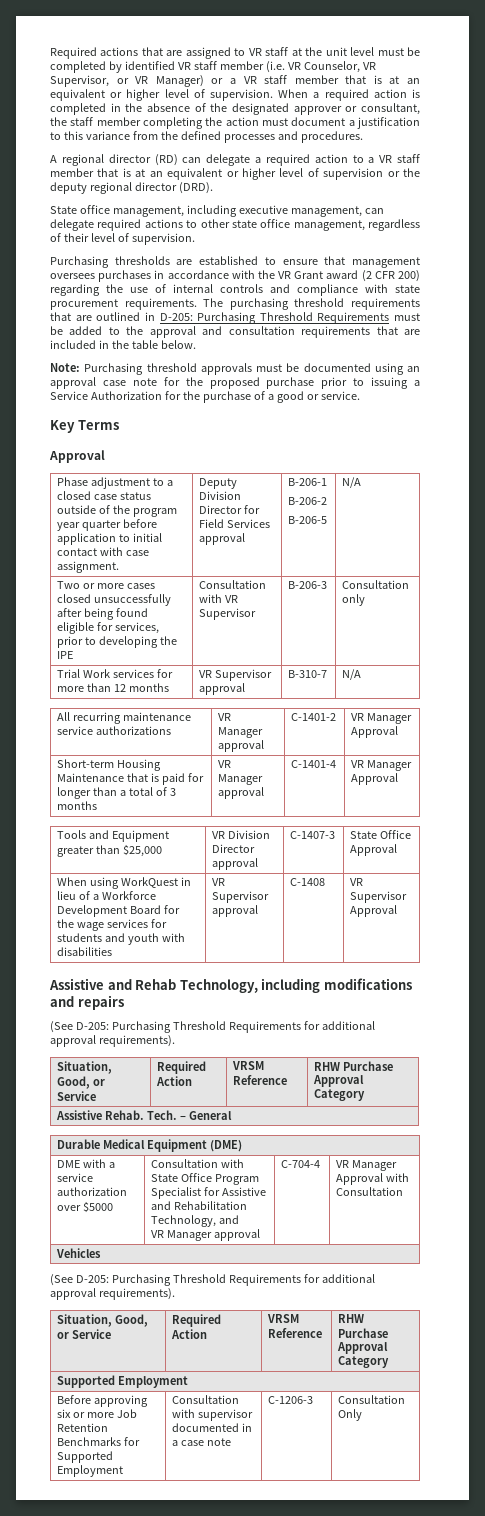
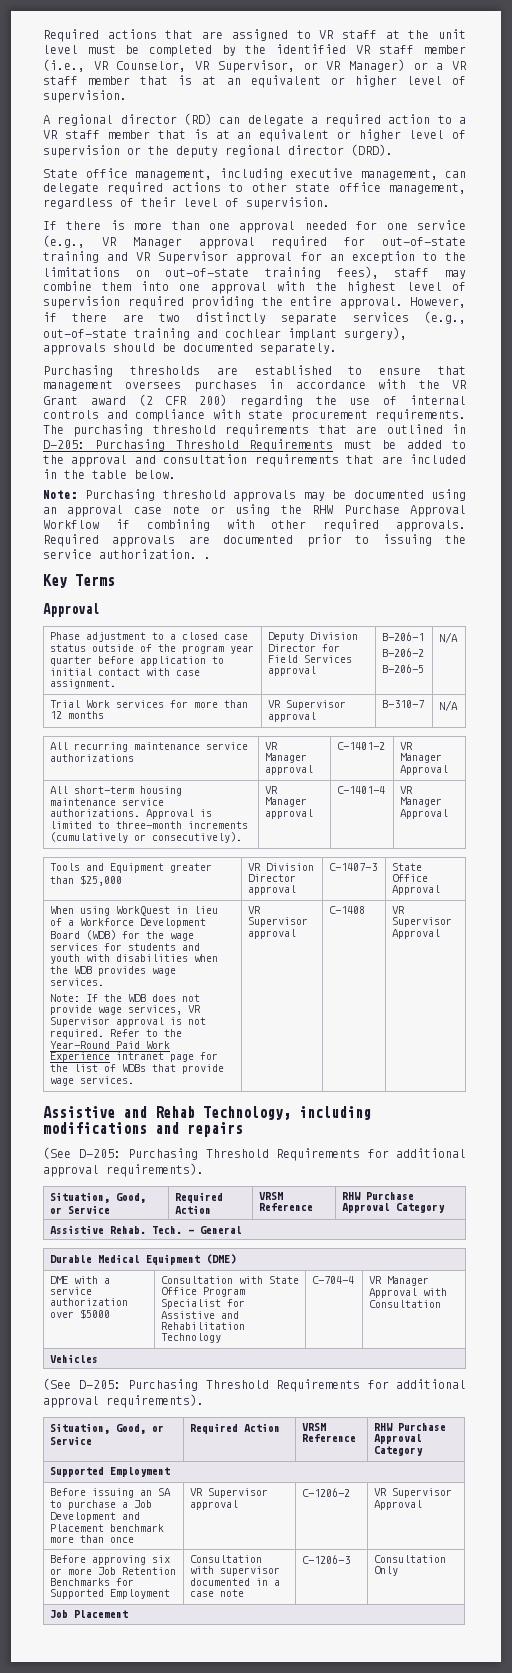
- Required actions that are assigned to VR staff at the unit level must be completed by identified VR staff member (i.e. VR Counselor, VR Supervisor, or VR Manager) or a VR staff member that is at an equivalent or higher level of supervision. When a required action is completed in the absence of the designated approver or consultant, the staff member completing the action must document a justification to this variance from the defined processes and procedures.
+ Required actions that are assigned to VR staff at the unit level must be completed by the identified VR staff member (i.e., VR Counselor, VR Supervisor, or VR Manager) or a VR staff member that is at an equivalent or higher level of supervision.
+ If there is more than one approval needed for one service (e.g., VR Manager approval required for out-of-state training and VR Supervisor approval for an exception to the limitations on out-of-state training fees), staff may combine them into one approval with the highest level of supervision required providing the entire approval. However, if there are two distinctly separate services (e.g., out-of-state training and cochlear implant surgery), approvals should be documented separately.
- Note: Purchasing threshold approvals must be documented using an approval case note for the proposed purchase prior to issuing a Service Authorization for the purchase of a good or service.
+ Note: Purchasing threshold approvals may be documented using an approval case note or using the RHW Purchase Approval Workflow if combining with other required approvals. Required approvals are documented prior to issuing the service authorization. .
- Two or more cases closed unsuccessfully after being found eligible for services, prior to developing the IPE | Consultation with VR Supervisor | B-206-3 | Consultation only
- Short-term Housing Maintenance that is paid for longer than a total of 3 months | VR Manager approval | C-1401-4 | VR Manager Approval
+ All short-term housing maintenance service authorizations. Approval is limited to three-month increments (cumulatively or consecutively). | VR Manager approval | C-1401-4 | VR Manager Approval
- When using WorkQuest in lieu of a Workforce Development Board for the wage services for students and youth with disabilities
+ When using WorkQuest in lieu of a Workforce Development Board (WDB) for the wage services for students and youth with disabilities when the WDB provides wage services.
+ Note: If the WDB does not provide wage services, VR Supervisor approval is not required. Refer to the Year-Round Paid Work Experience intranet page for the list of WDBs that provide wage services.
- DME with a service authorization over $5000 | Consultation with State Office Program Specialist for Assistive and Rehabilitation Technology, and
- VR Manager approval | C-704-4 | VR Manager Approval with Consultation
+ DME with a service authorization over $5000 | Consultation with State Office Program Specialist for Assistive and Rehabilitation Technology | C-704-4 | VR Manager Approval with Consultation
+ Before issuing an SA to purchase a Job Development and Placement benchmark more than once | VR Supervisor approval | C-1206-2 | VR Supervisor Approval
+ Job Placement

